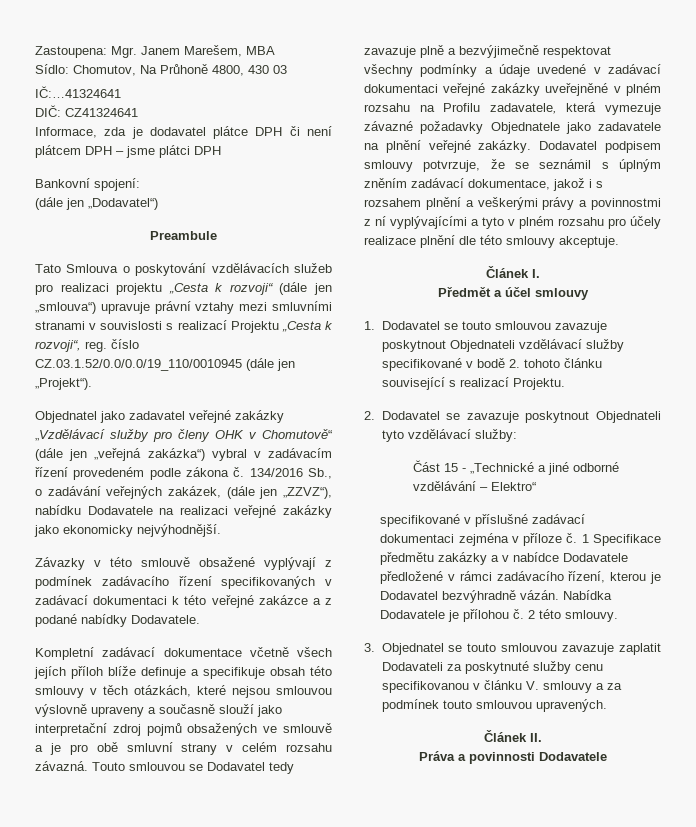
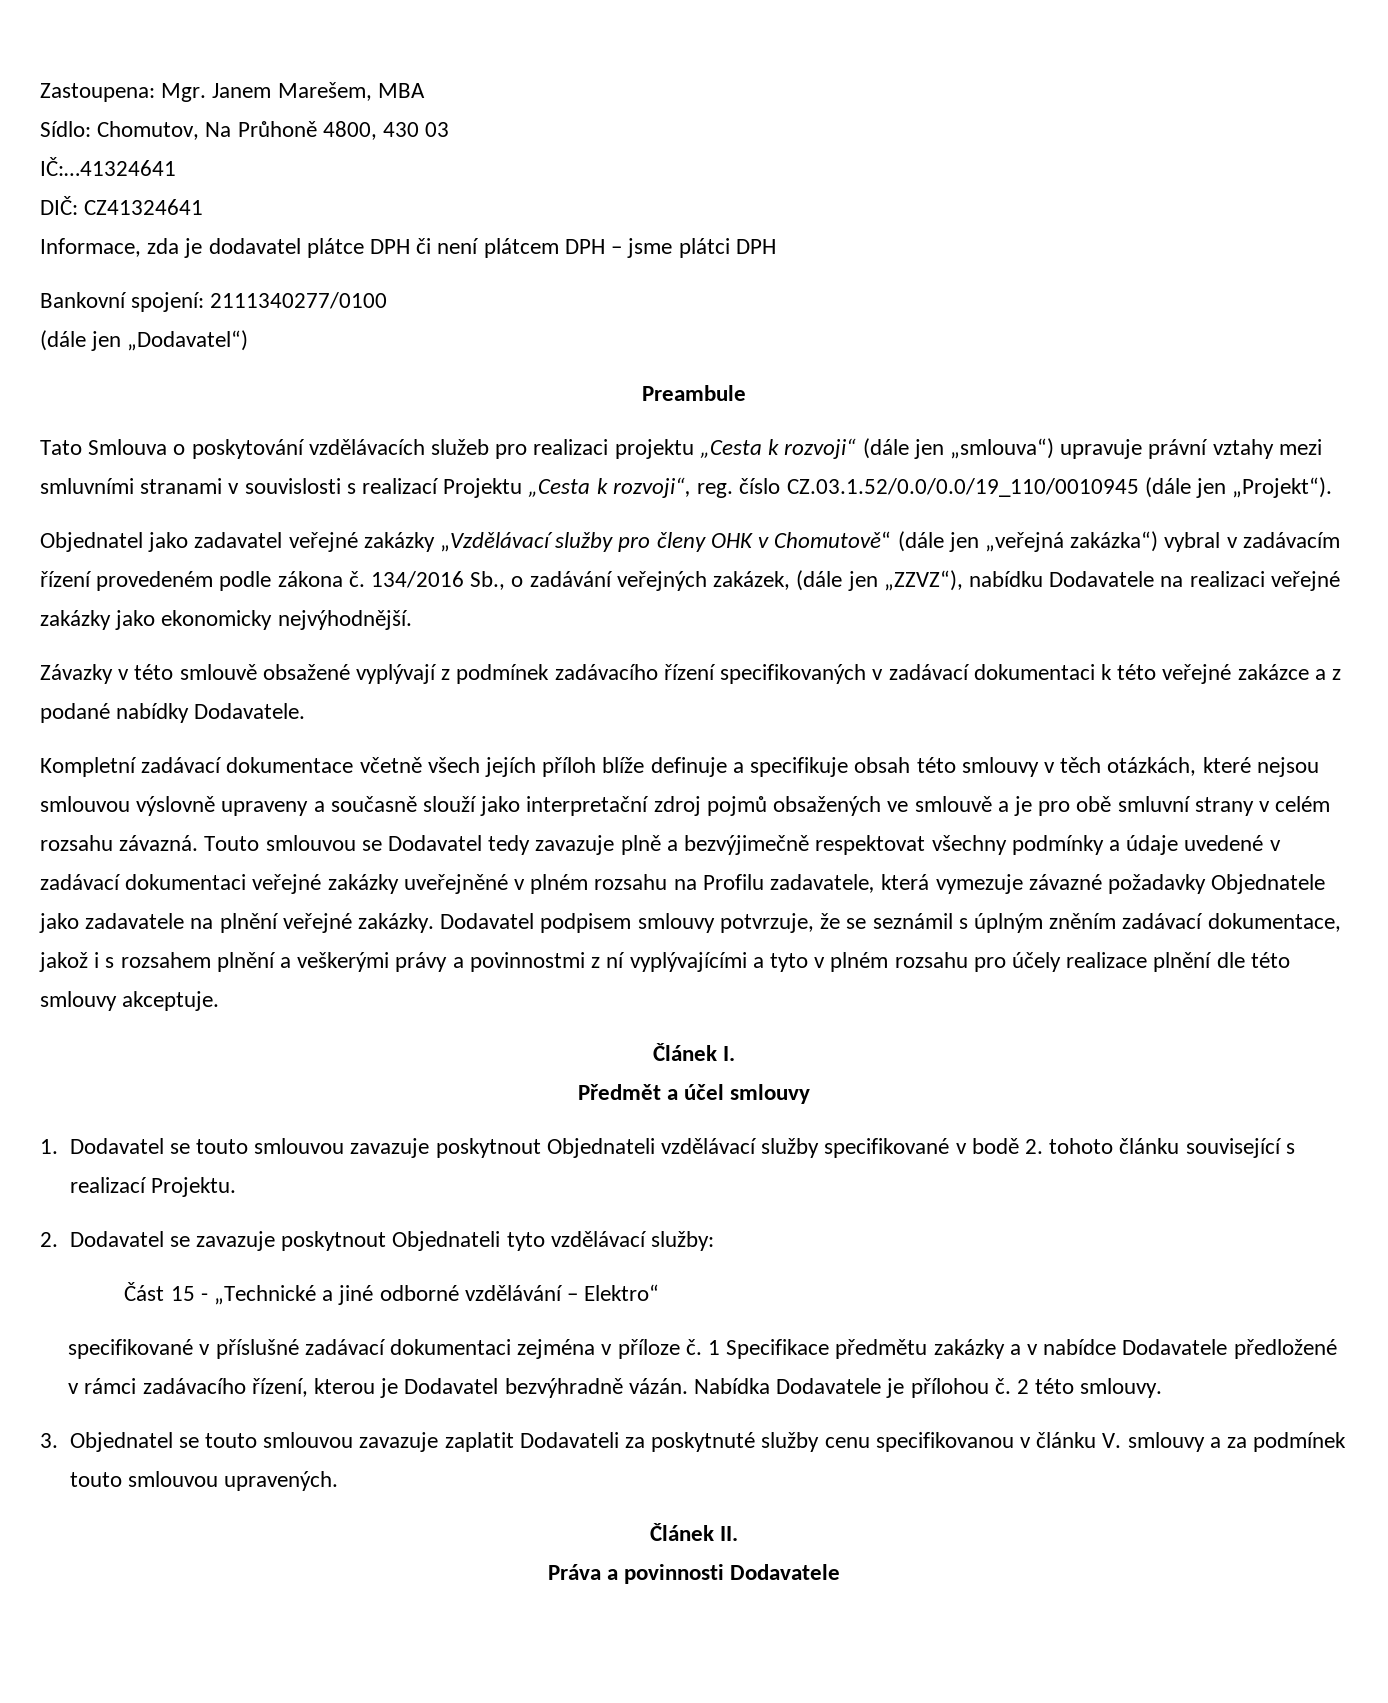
- Bankovní spojení:
+ Bankovní spojení: 2111340277/0100

